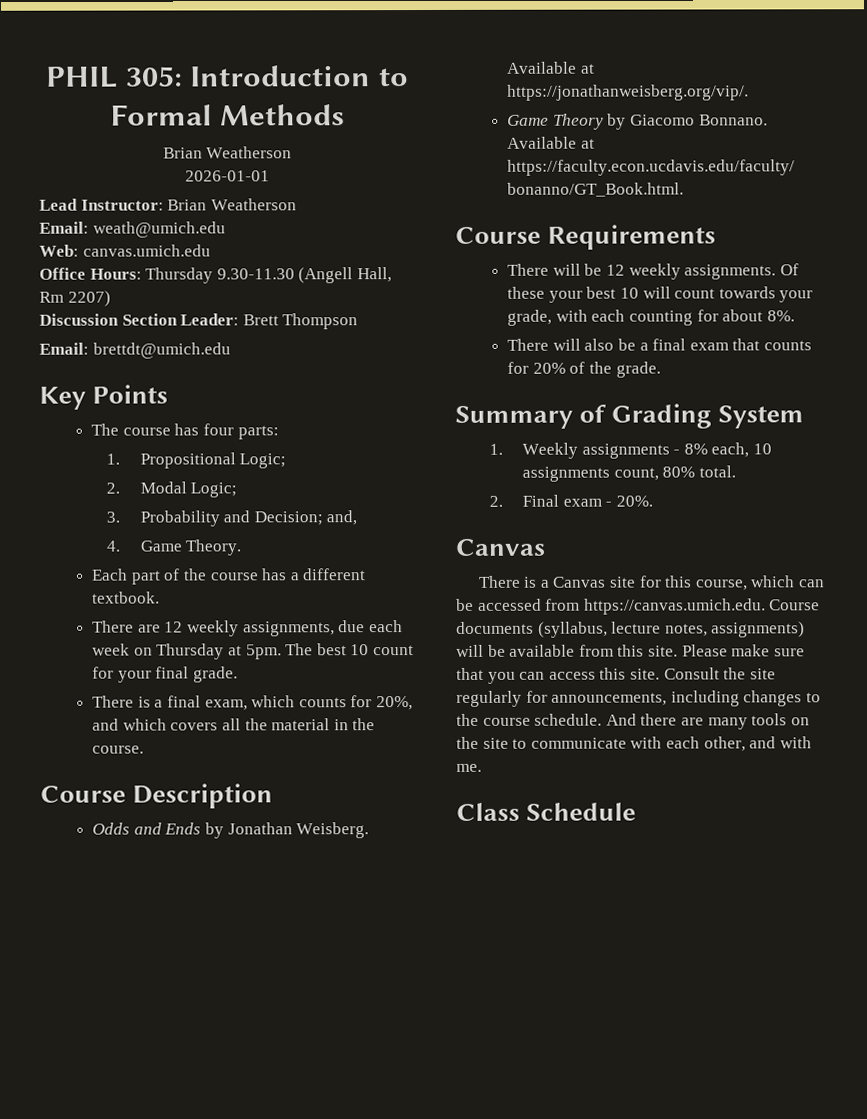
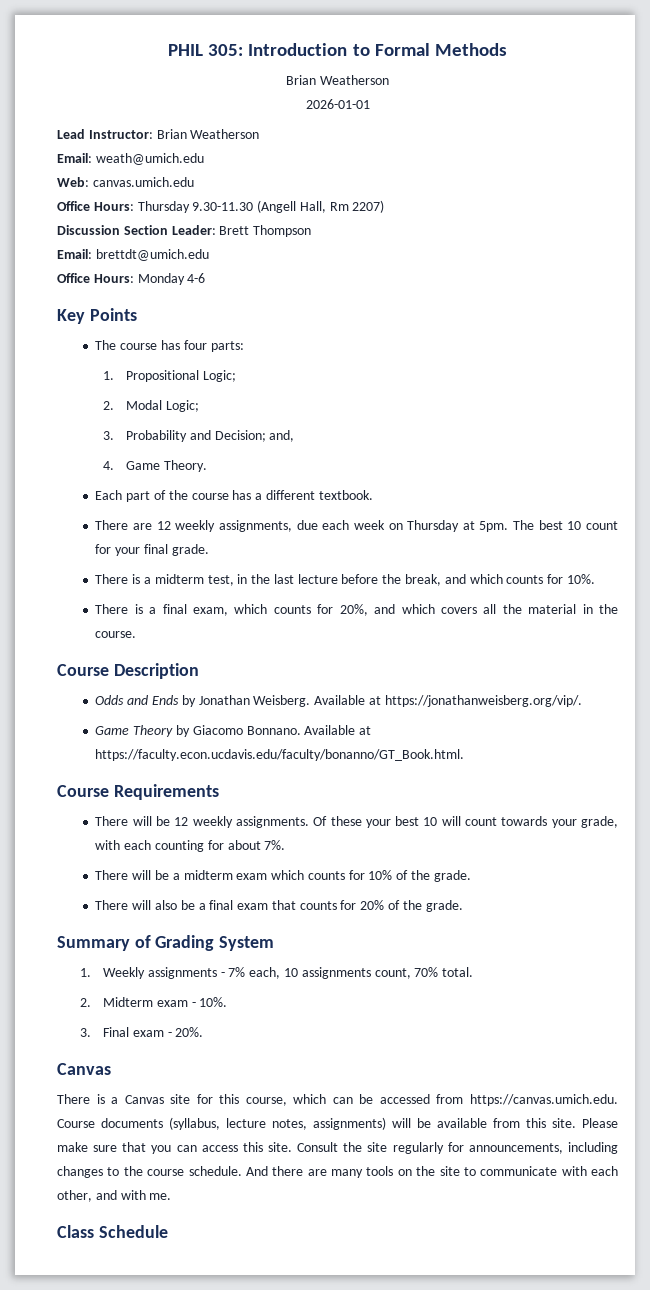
+ Office Hours: Monday 4-6
+ There is a midterm test, in the last lecture before the break, and which counts for 10%.
- Of these your best 10 will count towards your grade, with each counting for about 8%.
+ Of these your best 10 will count towards your grade, with each counting for about 7%.
+ There will be a midterm exam which counts for 10% of the grade.
- 1. Weekly assignments - 8% each, 10 assignments count, 80% total.
+ 1. Weekly assignments - 7% each, 10 assignments count, 70% total.
- 2. Final exam - 20%.
+ 2. Midterm exam - 10%.
+ 3. Final exam - 20%.

